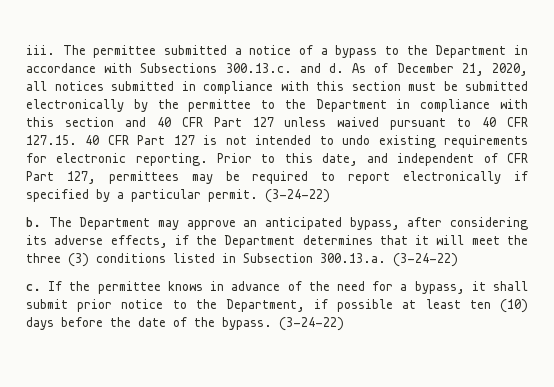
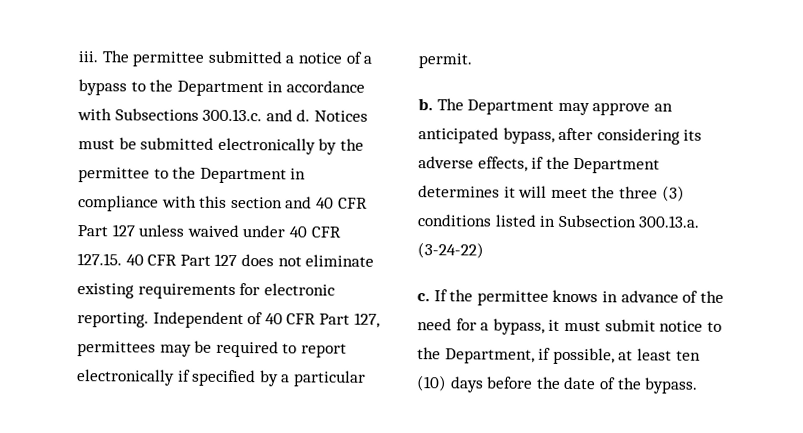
- As of December 21, 2020, all notices submitted in compliance with this section must be submitted electronically by the permittee to the Department in compliance with this section and 40 CFR Part 127 unless waived pursuant to 40 CFR 127.15. 40 CFR Part 127 is not intended to undo existing requirements for electronic reporting.
+ Notices must be submitted electronically by the permittee to the Department in compliance with this section and 40 CFR Part 127 unless waived under 40 CFR 127.15. 40 CFR Part 127 does not eliminate existing requirements for electronic reporting.
- Prior to this date, and independent of CFR Part 127, permittees may be required to report electronically if specified by a particular permit. (3-24-22)
+ Independent of 40 CFR Part 127, permittees may be required to report electronically if specified by a particular permit.
- The Department may approve an anticipated bypass, after considering its adverse effects, if the Department determines that it will meet the three (3) conditions listed in Subsection 300.13.a. (3-24-22)
+ The Department may approve an anticipated bypass, after considering its adverse effects, if the Department determines it will meet the three (3) conditions listed in Subsection 300.13.a. (3-24-22)
- If the permittee knows in advance of the need for a bypass, it shall submit prior notice to the Department, if possible at least ten (10) days before the date of the bypass. (3-24-22)
+ If the permittee knows in advance of the need for a bypass, it must submit notice to the Department, if possible, at least ten (10) days before the date of the bypass.

